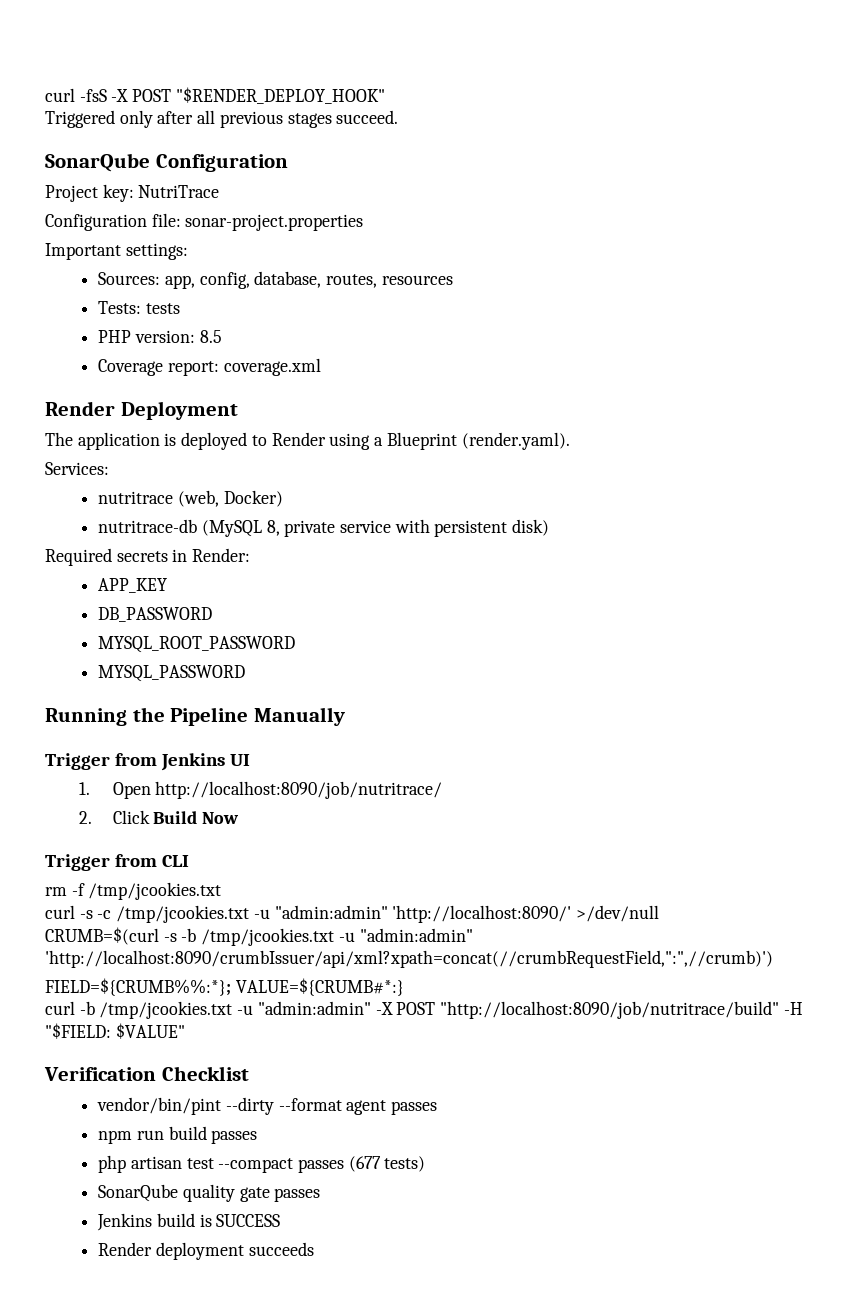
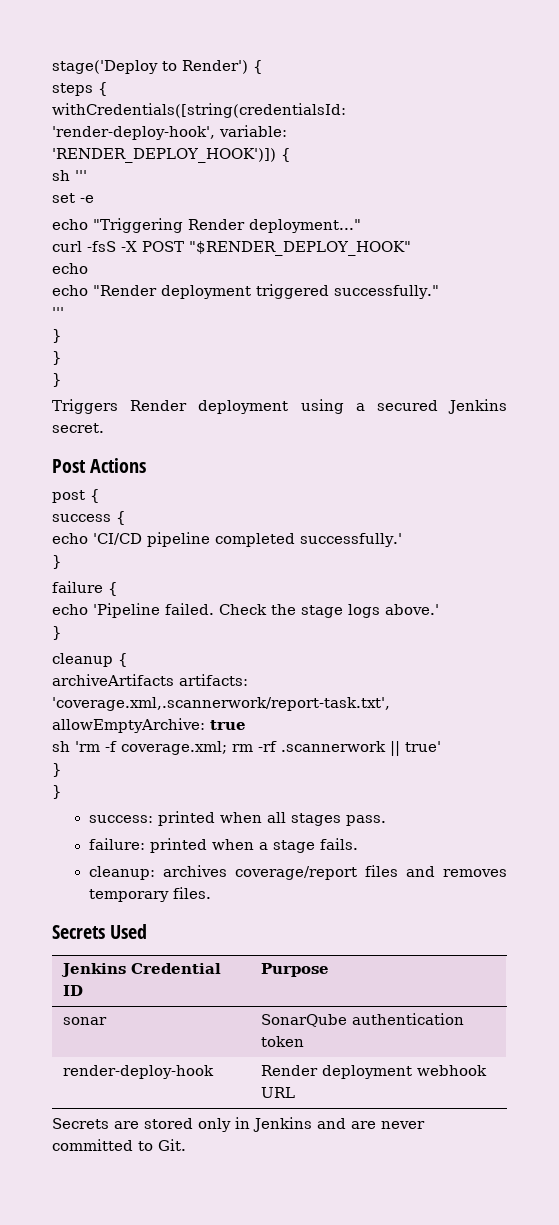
+ stage('Deploy to Render') {
+ steps {
+ withCredentials([string(credentialsId: 'render-deploy-hook', variable: 'RENDER_DEPLOY_HOOK')]) {
+ sh '''
+ set -e
+ echo "Triggering Render deployment..."
  curl -fsS -X POST "$RENDER_DEPLOY_HOOK"
- Triggered only after all previous stages succeed.
- SonarQube Configuration
- Project key: NutriTrace
- Configuration file: sonar-project.properties
- Important settings:
- Sources: app, config, database, routes, resources
- Tests: tests
- PHP version: 8.5
- Coverage report: coverage.xml
- Render Deployment
- The application is deployed to Render using a Blueprint (render.yaml).
- Services:
- nutritrace (web, Docker)
- nutritrace-db (MySQL 8, private service with persistent disk)
- Required secrets in Render:
- APP_KEY
- DB_PASSWORD
- MYSQL_ROOT_PASSWORD
- MYSQL_PASSWORD
- Running the Pipeline Manually
- Trigger from Jenkins UI
- 1. Open http://localhost:8090/job/nutritrace/
- 2. Click Build Now
- Trigger from CLI
- rm -f /tmp/jcookies.txt
- curl -s -c /tmp/jcookies.txt -u "admin:admin" 'http://localhost:8090/' >/dev/null
- CRUMB=$(curl -s -b /tmp/jcookies.txt -u "admin:admin" 'http://localhost:8090/crumbIssuer/api/xml?xpath=concat(//crumbRequestField,":",//crumb)')
- FIELD=${CRUMB%%:*}; VALUE=${CRUMB#*:}
- curl -b /tmp/jcookies.txt -u "admin:admin" -X POST "http://localhost:8090/job/nutritrace/build" -H "$FIELD: $VALUE"
- Verification Checklist
- vendor/bin/pint --dirty --format agent passes
- npm run build passes
- php artisan test --compact passes (677 tests)
- SonarQube quality gate passes
- Jenkins build is SUCCESS
- Render deployment succeeds
+ echo
+ echo "Render deployment triggered successfully."
+ '''
+ }
+ }
+ }
+ Triggers Render deployment using a secured Jenkins secret.
+ Post Actions
+ post {
+ success {
+ echo 'CI/CD pipeline completed successfully.'
+ }
+ failure {
+ echo 'Pipeline failed. Check the stage logs above.'
+ }
+ cleanup {
+ archiveArtifacts artifacts: 'coverage.xml,.scannerwork/report-task.txt', allowEmptyArchive: true
+ sh 'rm -f coverage.xml; rm -rf .scannerwork || true'
+ }
+ }
+ success: printed when all stages pass.
+ failure: printed when a stage fails.
+ cleanup: archives coverage/report files and removes temporary files.
+ Secrets Used
+ Jenkins Credential ID | Purpose
+ sonar | SonarQube authentication token
+ render-deploy-hook | Render deployment webhook URL
+ Secrets are stored only in Jenkins and are never committed to Git.

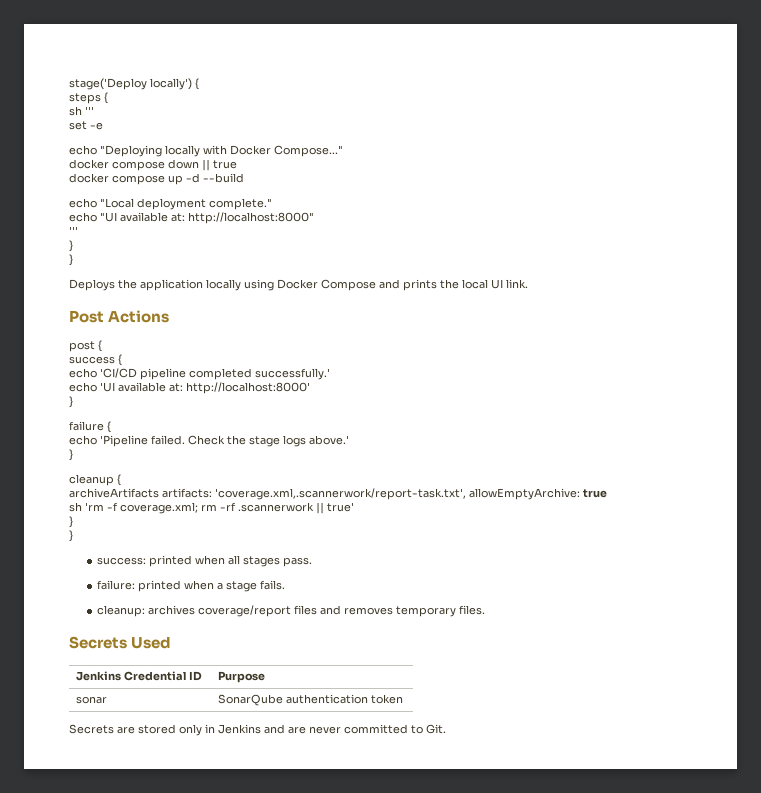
- stage('Deploy to Render') {
+ stage('Deploy locally') {
- withCredentials([string(credentialsId: 'render-deploy-hook', variable: 'RENDER_DEPLOY_HOOK')]) {
- echo "Triggering Render deployment..."
- curl -fsS -X POST "$RENDER_DEPLOY_HOOK"
- echo
- echo "Render deployment triggered successfully."
+ echo "Deploying locally with Docker Compose..."
+ docker compose down || true
+ docker compose up -d --build
+ echo "Local deployment complete."
+ echo "UI available at: http://localhost:8000"
  '''
  }
  }
- }
- Triggers Render deployment using a secured Jenkins secret.
+ Deploys the application locally using Docker Compose and prints the local UI link.
+ echo 'UI available at: http://localhost:8000'
- render-deploy-hook | Render deployment webhook URL

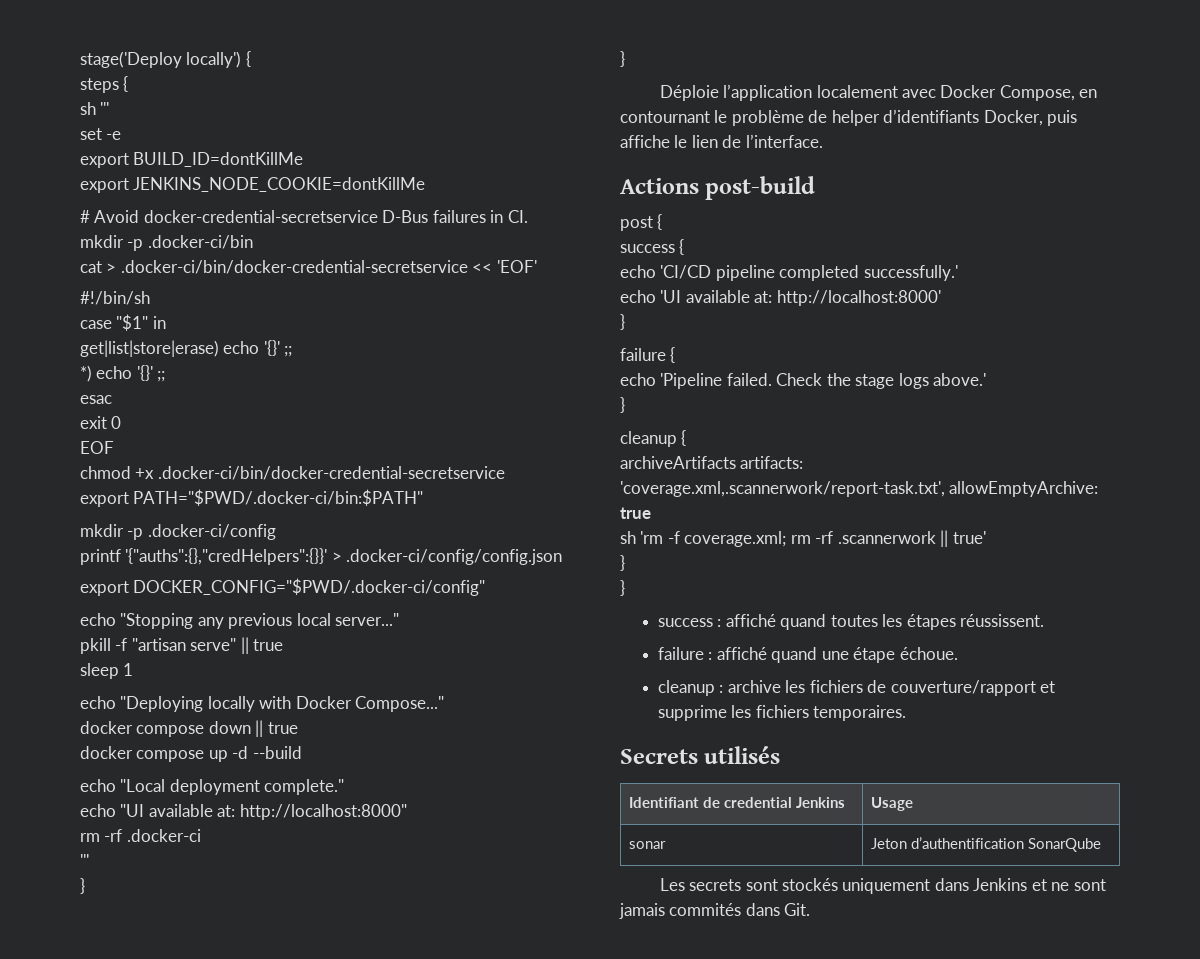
+ export BUILD_ID=dontKillMe
+ export JENKINS_NODE_COOKIE=dontKillMe
+ # Avoid docker-credential-secretservice D-Bus failures in CI.
+ mkdir -p .docker-ci/bin
+ cat > .docker-ci/bin/docker-credential-secretservice << 'EOF'
+ #!/bin/sh
+ case "$1" in
+ get|list|store|erase) echo '{}' ;;
+ *) echo '{}' ;;
+ esac
+ exit 0
+ EOF
+ chmod +x .docker-ci/bin/docker-credential-secretservice
+ export PATH="$PWD/.docker-ci/bin:$PATH"
+ mkdir -p .docker-ci/config
+ printf '{"auths":{},"credHelpers":{}}' > .docker-ci/config/config.json
+ export DOCKER_CONFIG="$PWD/.docker-ci/config"
+ echo "Stopping any previous local server..."
+ pkill -f "artisan serve" || true
+ sleep 1
+ rm -rf .docker-ci
- Deploys the application locally using Docker Compose and prints the local UI link.
- Post Actions
+ Déploie l’application localement avec Docker Compose, en contournant le problème de helper d’identifiants Docker, puis affiche le lien de l’interface.
+ Actions post-build
- success: printed when all stages pass.
- failure: printed when a stage fails.
- cleanup: archives coverage/report files and removes temporary files.
- Secrets Used
- Jenkins Credential ID | Purpose
+ success : affiché quand toutes les étapes réussissent.
+ failure : affiché quand une étape échoue.
+ cleanup : archive les fichiers de couverture/rapport et supprime les fichiers temporaires.
+ Secrets utilisés
+ Identifiant de credential Jenkins | Usage
- sonar | SonarQube authentication token
- Secrets are stored only in Jenkins and are never committed to Git.
+ sonar | Jeton d’authentification SonarQube
+ Les secrets sont stockés uniquement dans Jenkins et ne sont jamais commités dans Git.

